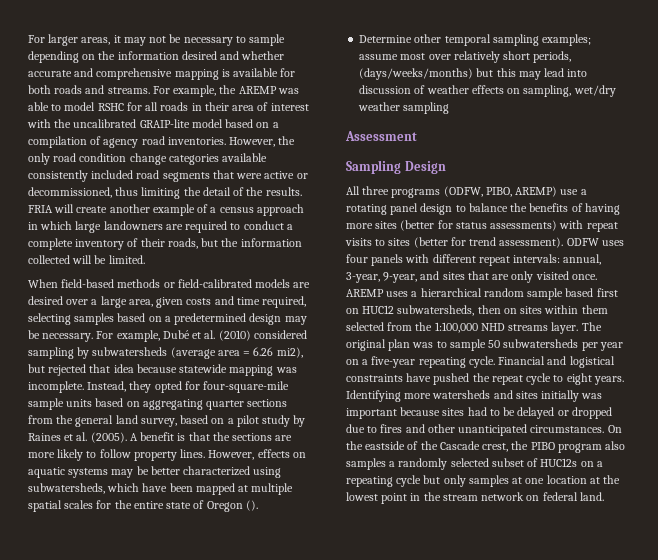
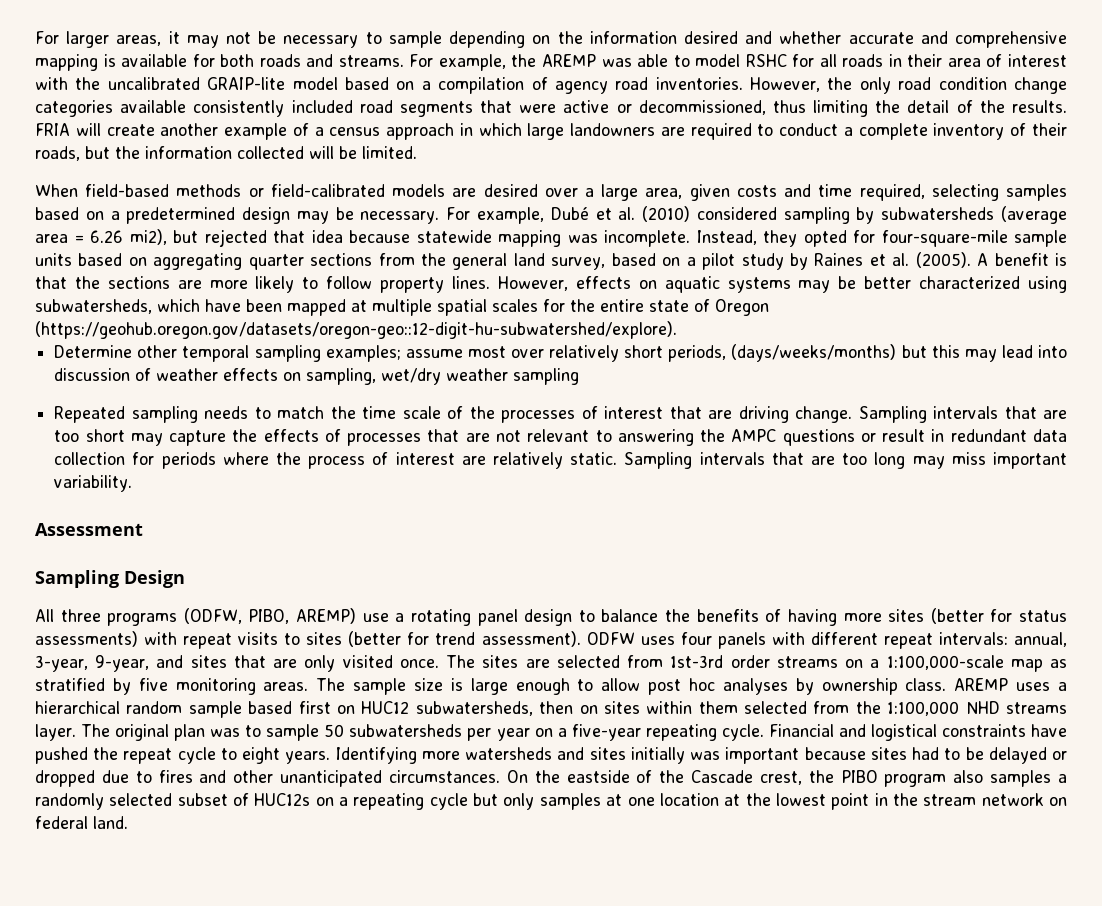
- However, effects on aquatic systems may be better characterized using subwatersheds, which have been mapped at multiple spatial scales for the entire state of Oregon ().
+ However, effects on aquatic systems may be better characterized using subwatersheds, which have been mapped at multiple spatial scales for the entire state of Oregon (https://geohub.oregon.gov/datasets/oregon-geo::12-digit-hu-subwatershed/explore).
+ Repeated sampling needs to match the time scale of the processes of interest that are driving change. Sampling intervals that are too short may capture the effects of processes that are not relevant to answering the AMPC questions or result in redundant data collection for periods where the process of interest are relatively static. Sampling intervals that are too long may miss important variability.
+ The sites are selected from 1st-3rd order streams on a 1:100,000-scale map as stratified by five monitoring areas. The sample size is large enough to allow post hoc analyses by ownership class.

